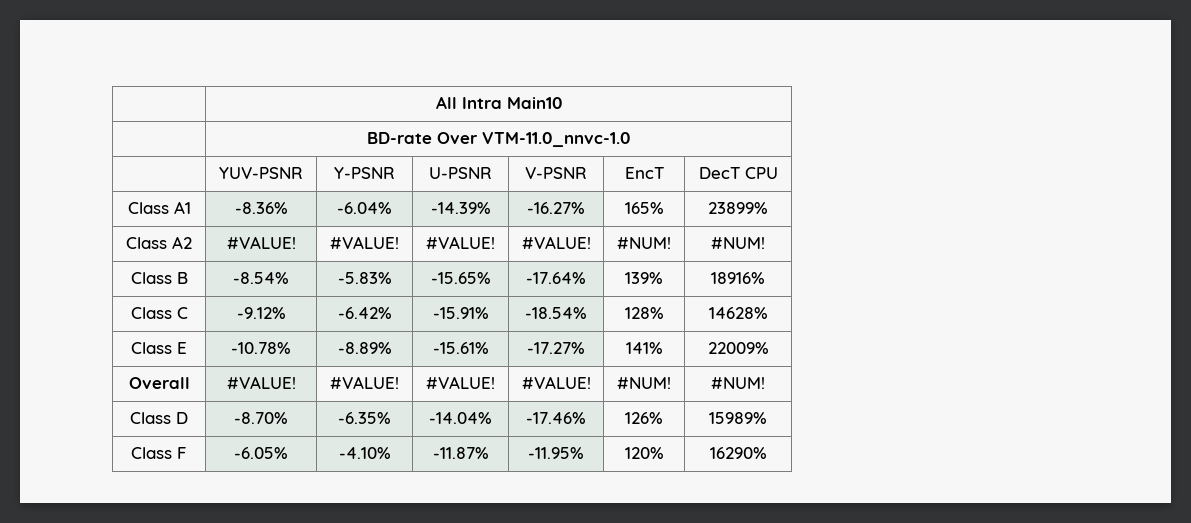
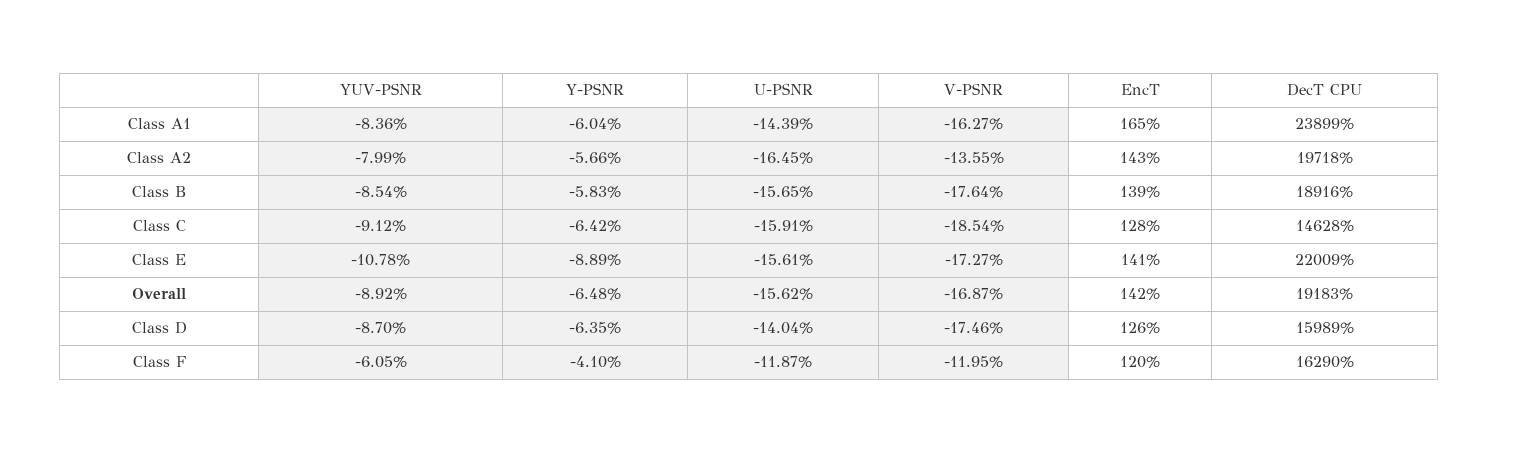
- | All Intra Main10
- | BD-rate Over VTM-11.0_nnvc-1.0
- Class A2 | #VALUE! | #VALUE! | #VALUE! | #VALUE! | #NUM! | #NUM!
+ Class A2 | -7.99% | -5.66% | -16.45% | -13.55% | 143% | 19718%
- Overall | #VALUE! | #VALUE! | #VALUE! | #VALUE! | #NUM! | #NUM!
+ Overall | -8.92% | -6.48% | -15.62% | -16.87% | 142% | 19183%

